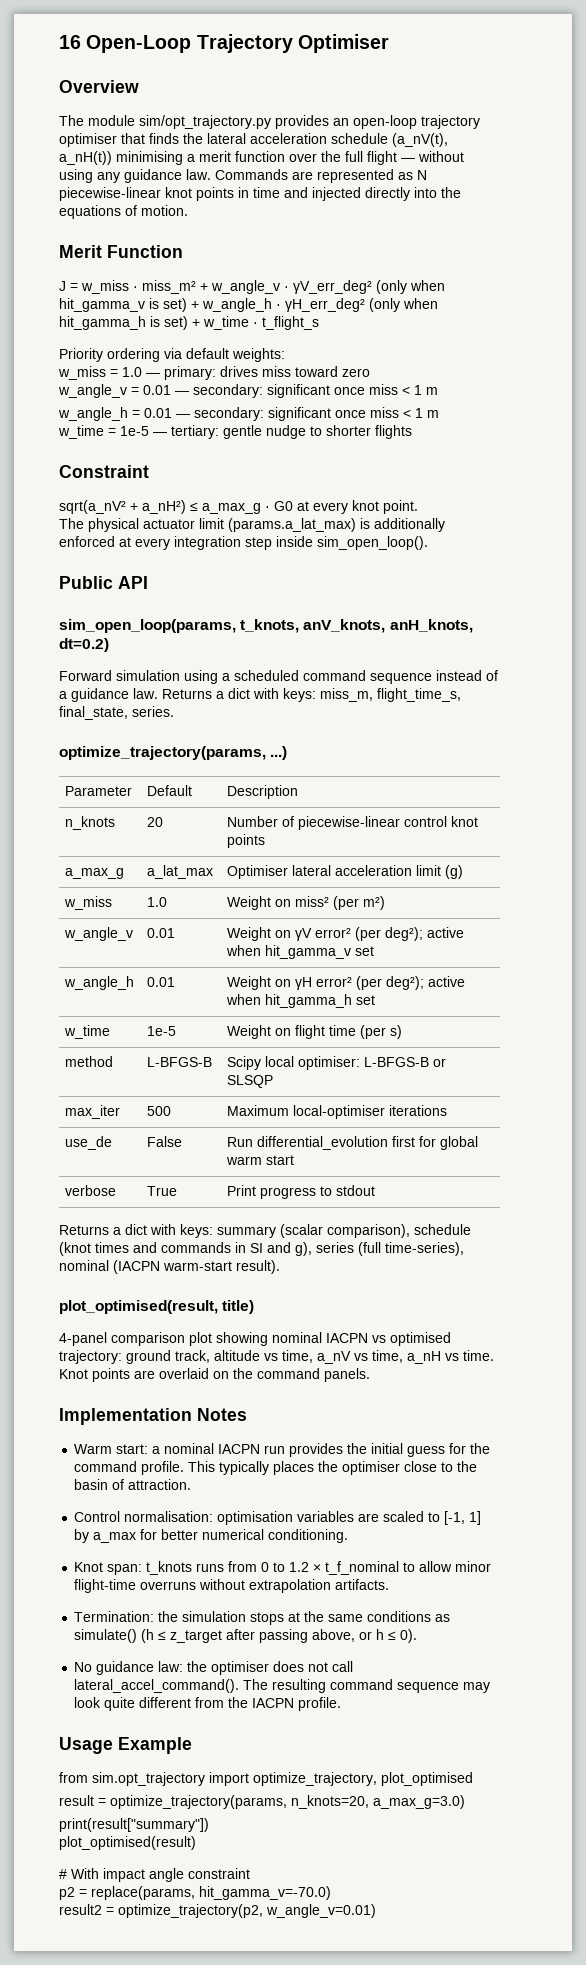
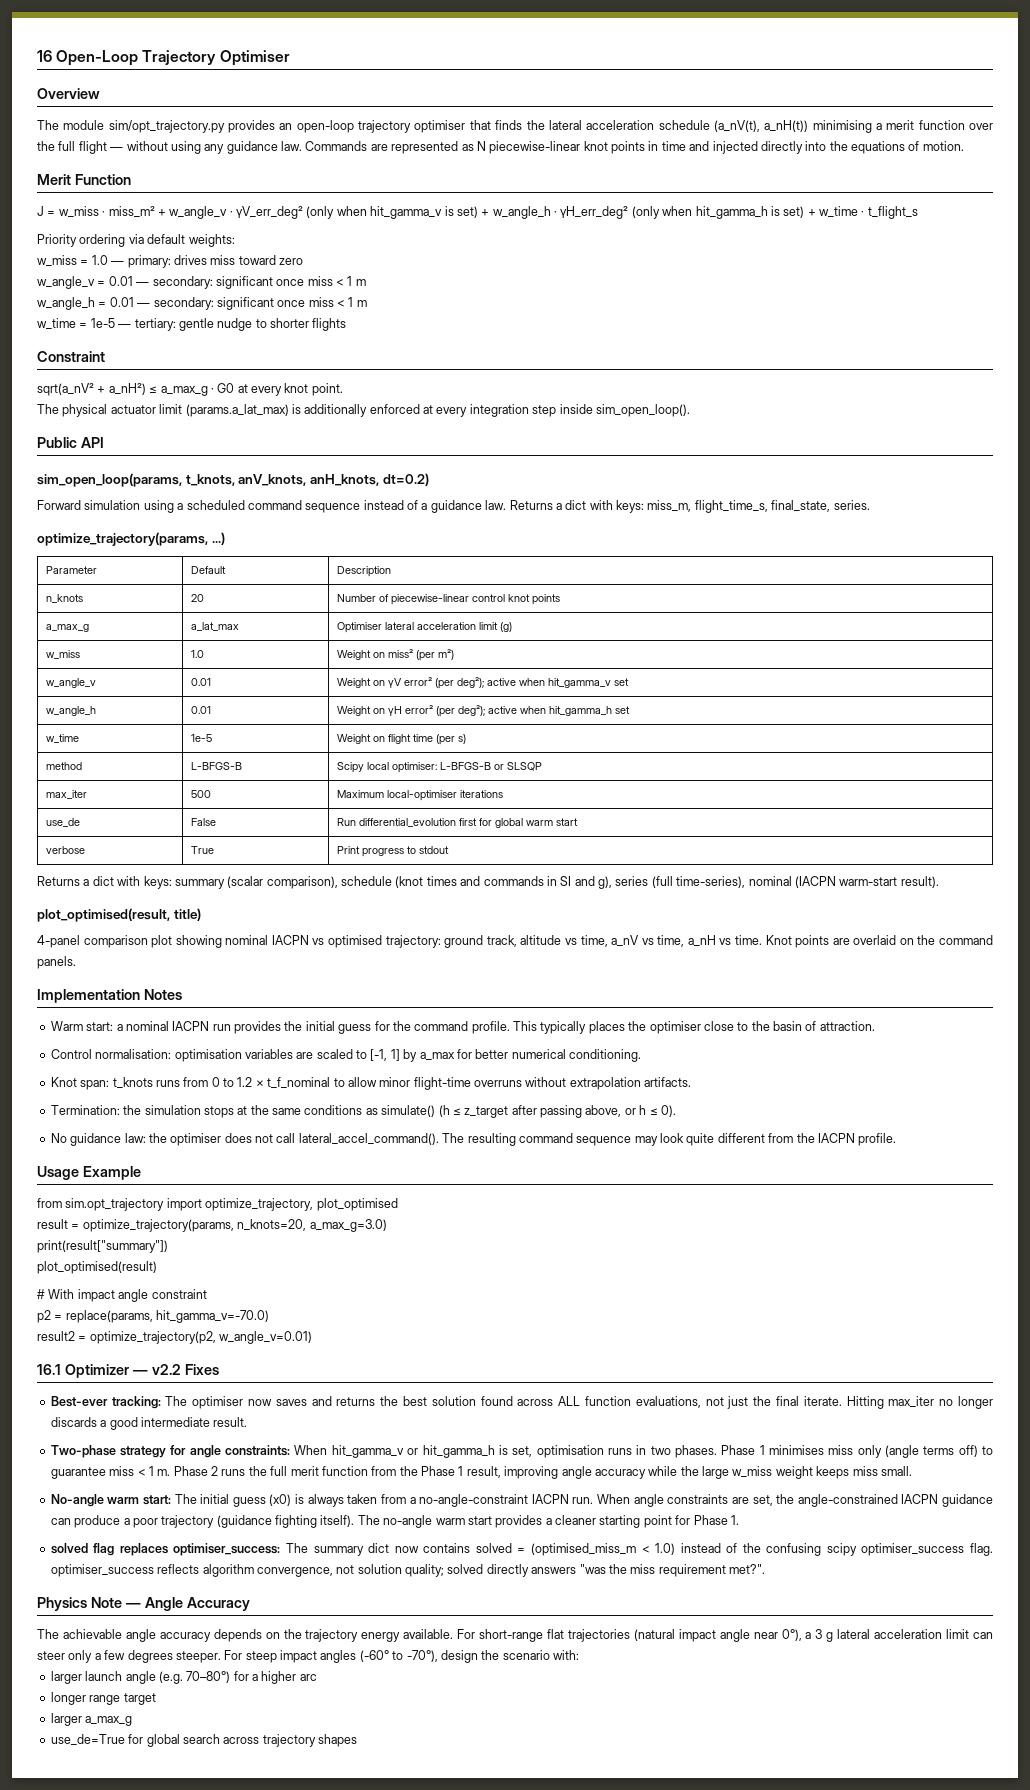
+ 16.1 Optimizer — v2.2 Fixes
+ Best-ever tracking: The optimiser now saves and returns the best solution found across ALL function evaluations, not just the final iterate. Hitting max_iter no longer discards a good intermediate result.
+ Two-phase strategy for angle constraints: When hit_gamma_v or hit_gamma_h is set, optimisation runs in two phases. Phase 1 minimises miss only (angle terms off) to guarantee miss < 1 m. Phase 2 runs the full merit function from the Phase 1 result, improving angle accuracy while the large w_miss weight keeps miss small.
+ No-angle warm start: The initial guess (x0) is always taken from a no-angle-constraint IACPN run. When angle constraints are set, the angle-constrained IACPN guidance can produce a poor trajectory (guidance fighting itself). The no-angle warm start provides a cleaner starting point for Phase 1.
+ solved flag replaces optimiser_success: The summary dict now contains solved = (optimised_miss_m < 1.0) instead of the confusing scipy optimiser_success flag. optimiser_success reflects algorithm convergence, not solution quality; solved directly answers "was the miss requirement met?".
+ Physics Note — Angle Accuracy
+ The achievable angle accuracy depends on the trajectory energy available. For short-range flat trajectories (natural impact angle near 0°), a 3 g lateral acceleration limit can steer only a few degrees steeper. For steep impact angles (-60° to -70°), design the scenario with:
+ larger launch angle (e.g. 70–80°) for a higher arc
+ longer range target
+ larger a_max_g
+ use_de=True for global search across trajectory shapes

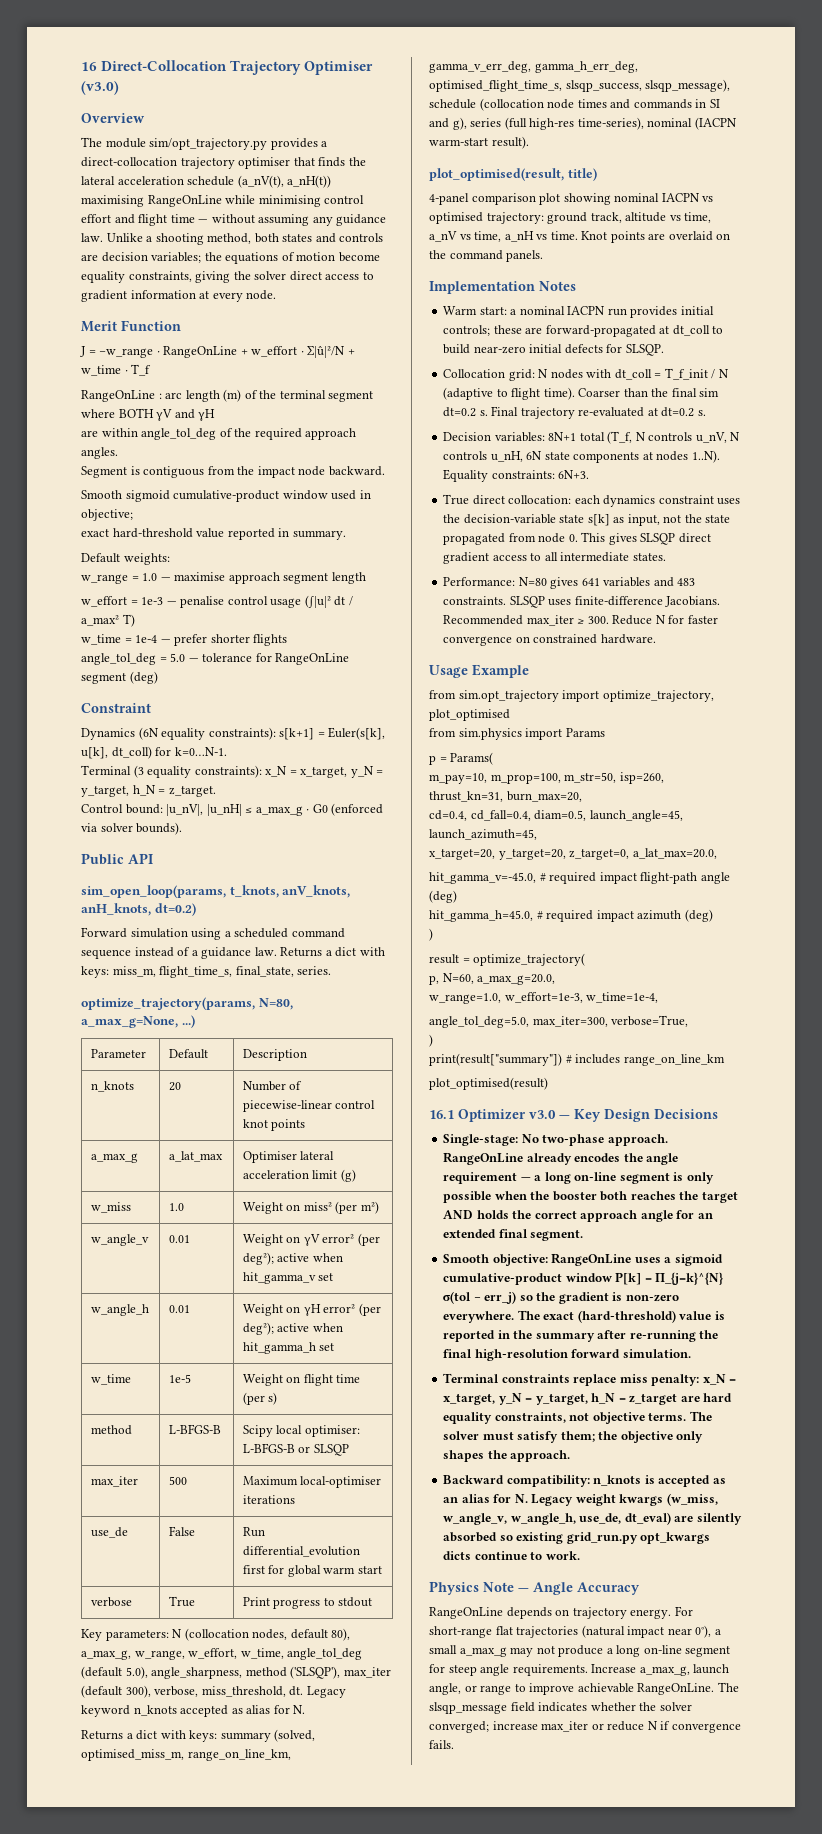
- 16 Open-Loop Trajectory Optimiser
+ 16 Direct-Collocation Trajectory Optimiser (v3.0)
- The module sim/opt_trajectory.py provides an open-loop trajectory optimiser that finds the lateral acceleration schedule (a_nV(t), a_nH(t)) minimising a merit function over the full flight — without using any guidance law.
+ The module sim/opt_trajectory.py provides a direct-collocation trajectory optimiser that finds the lateral acceleration schedule (a_nV(t), a_nH(t)) maximising RangeOnLine while minimising control effort and flight time — without assuming any guidance law.
- Commands are represented as N piecewise-linear knot points in time and injected directly into the equations of motion.
+ Unlike a shooting method, both states and controls are decision variables; the equations of motion become equality constraints, giving the solver direct access to gradient information at every node.
  Merit Function
- J = w_miss · miss_m² + w_angle_v · γV_err_deg² (only when hit_gamma_v is set) + w_angle_h · γH_err_deg² (only when hit_gamma_h is set) + w_time · t_flight_s
- Priority ordering via default weights:
+ J = −w_range · RangeOnLine + w_effort · Σ|û|²/N + w_time · T_f
+ RangeOnLine : arc length (m) of the terminal segment where BOTH γV and γH
+ are within angle_tol_deg of the required approach angles.
+ Segment is contiguous from the impact node backward.
+ Smooth sigmoid cumulative-product window used in objective;
+ exact hard-threshold value reported in summary.
+ Default weights:
- w_miss = 1.0 — primary: drives miss toward zero
- w_angle_v = 0.01 — secondary: significant once miss < 1 m
- w_angle_h = 0.01 — secondary: significant once miss < 1 m
- w_time = 1e-5 — tertiary: gentle nudge to shorter flights
+ w_range = 1.0 — maximise approach segment length
+ w_effort = 1e-3 — penalise control usage (∫|u|² dt / a_max² T)
+ w_time = 1e-4 — prefer shorter flights
+ angle_tol_deg = 5.0 — tolerance for RangeOnLine segment (deg)
  Constraint
- sqrt(a_nV² + a_nH²) ≤ a_max_g · G0 at every knot point.
- The physical actuator limit (params.a_lat_max) is additionally enforced at every integration step inside sim_open_loop().
+ Dynamics (6N equality constraints): s[k+1] = Euler(s[k], u[k], dt_coll) for k=0…N-1.
+ Terminal (3 equality constraints): x_N = x_target, y_N = y_target, h_N = z_target.
+ Control bound: |u_nV|, |u_nH| ≤ a_max_g · G0 (enforced via solver bounds).
- optimize_trajectory(params, ...)
+ optimize_trajectory(params, N=80, a_max_g=None, ...)
+ Key parameters: N (collocation nodes, default 80), a_max_g, w_range, w_effort, w_time, angle_tol_deg (default 5.0), angle_sharpness, method ('SLSQP'), max_iter (default 300), verbose, miss_threshold, dt. Legacy keyword n_knots accepted as alias for N.
- Returns a dict with keys: summary (scalar comparison), schedule (knot times and commands in SI and g), series (full time-series), nominal (IACPN warm-start result).
+ Returns a dict with keys: summary (solved, optimised_miss_m, range_on_line_km, gamma_v_err_deg, gamma_h_err_deg, optimised_flight_time_s, slsqp_success, slsqp_message), schedule (collocation node times and commands in SI and g), series (full high-res time-series), nominal (IACPN warm-start result).
- Warm start: a nominal IACPN run provides the initial guess for the command profile. This typically places the optimiser close to the basin of attraction.
- Control normalisation: optimisation variables are scaled to [-1, 1] by a_max for better numerical conditioning.
- Knot span: t_knots runs from 0 to 1.2 × t_f_nominal to allow minor flight-time overruns without extrapolation artifacts.
- Termination: the simulation stops at the same conditions as simulate() (h ≤ z_target after passing above, or h ≤ 0).
- No guidance law: the optimiser does not call lateral_accel_command(). The resulting command sequence may look quite different from the IACPN profile.
+ Warm start: a nominal IACPN run provides initial controls; these are forward-propagated at dt_coll to build near-zero initial defects for SLSQP.
+ Collocation grid: N nodes with dt_coll = T_f_init / N (adaptive to flight time). Coarser than the final sim dt=0.2 s. Final trajectory re-evaluated at dt=0.2 s.
+ Decision variables: 8N+1 total (T_f, N controls u_nV, N controls u_nH, 6N state components at nodes 1..N). Equality constraints: 6N+3.
+ True direct collocation: each dynamics constraint uses the decision-variable state s[k] as input, not the state propagated from node 0. This gives SLSQP direct gradient access to all intermediate states.
+ Performance: N=80 gives 641 variables and 483 constraints. SLSQP uses finite-difference Jacobians. Recommended max_iter ≥ 300. Reduce N for faster convergence on constrained hardware.
- result = optimize_trajectory(params, n_knots=20, a_max_g=3.0)
- print(result["summary"])
+ from sim.physics import Params
+ p = Params(
+ m_pay=10, m_prop=100, m_str=50, isp=260, thrust_kn=31, burn_max=20,
+ cd=0.4, cd_fall=0.4, diam=0.5, launch_angle=45, launch_azimuth=45,
+ x_target=20, y_target=20, z_target=0, a_lat_max=20.0,
+ hit_gamma_v=-45.0, # required impact flight-path angle (deg)
+ hit_gamma_h=45.0, # required impact azimuth (deg)
+ )
+ result = optimize_trajectory(
+ p, N=60, a_max_g=20.0,
+ w_range=1.0, w_effort=1e-3, w_time=1e-4,
+ angle_tol_deg=5.0, max_iter=300, verbose=True,
+ )
+ print(result["summary"]) # includes range_on_line_km
  plot_optimised(result)
- # With impact angle constraint
- p2 = replace(params, hit_gamma_v=-70.0)
- result2 = optimize_trajectory(p2, w_angle_v=0.01)
- 16.1 Optimizer — v2.2 Fixes
- Best-ever tracking: The optimiser now saves and returns the best solution found across ALL function evaluations, not just the final iterate. Hitting max_iter no longer discards a good intermediate result.
- Two-phase strategy for angle constraints: When hit_gamma_v or hit_gamma_h is set, optimisation runs in two phases. Phase 1 minimises miss only (angle terms off) to guarantee miss < 1 m. Phase 2 runs the full merit function from the Phase 1 result, improving angle accuracy while the large w_miss weight keeps miss small.
- No-angle warm start: The initial guess (x0) is always taken from a no-angle-constraint IACPN run. When angle constraints are set, the angle-constrained IACPN guidance can produce a poor trajectory (guidance fighting itself). The no-angle warm start provides a cleaner starting point for Phase 1.
- solved flag replaces optimiser_success: The summary dict now contains solved = (optimised_miss_m < 1.0) instead of the confusing scipy optimiser_success flag. optimiser_success reflects algorithm convergence, not solution quality; solved directly answers "was the miss requirement met?".
+ 16.1 Optimizer v3.0 — Key Design Decisions
+ Single-stage: No two-phase approach. RangeOnLine already encodes the angle requirement — a long on-line segment is only possible when the booster both reaches the target AND holds the correct approach angle for an extended final segment.
+ Smooth objective: RangeOnLine uses a sigmoid cumulative-product window P[k] = Π_{j=k}^{N} σ(tol − err_j) so the gradient is non-zero everywhere. The exact (hard-threshold) value is reported in the summary after re-running the final high-resolution forward simulation.
+ Terminal constraints replace miss penalty: x_N = x_target, y_N = y_target, h_N = z_target are hard equality constraints, not objective terms. The solver must satisfy them; the objective only shapes the approach.
+ Backward compatibility: n_knots is accepted as an alias for N. Legacy weight kwargs (w_miss, w_angle_v, w_angle_h, use_de, dt_eval) are silently absorbed so existing grid_run.py opt_kwargs dicts continue to work.
- The achievable angle accuracy depends on the trajectory energy available.
+ RangeOnLine depends on trajectory energy.
- For short-range flat trajectories (natural impact angle near 0°), a 3 g lateral acceleration limit can steer only a few degrees steeper. For steep impact angles (-60° to -70°), design the scenario with:
- larger launch angle (e.g. 70–80°) for a higher arc
- longer range target
- larger a_max_g
- use_de=True for global search across trajectory shapes
+ For short-range flat trajectories (natural impact near 0°), a small a_max_g may not produce a long on-line segment for steep angle requirements. Increase a_max_g, launch angle, or range to improve achievable RangeOnLine. The slsqp_message field indicates whether the solver converged; increase max_iter or reduce N if convergence fails.

